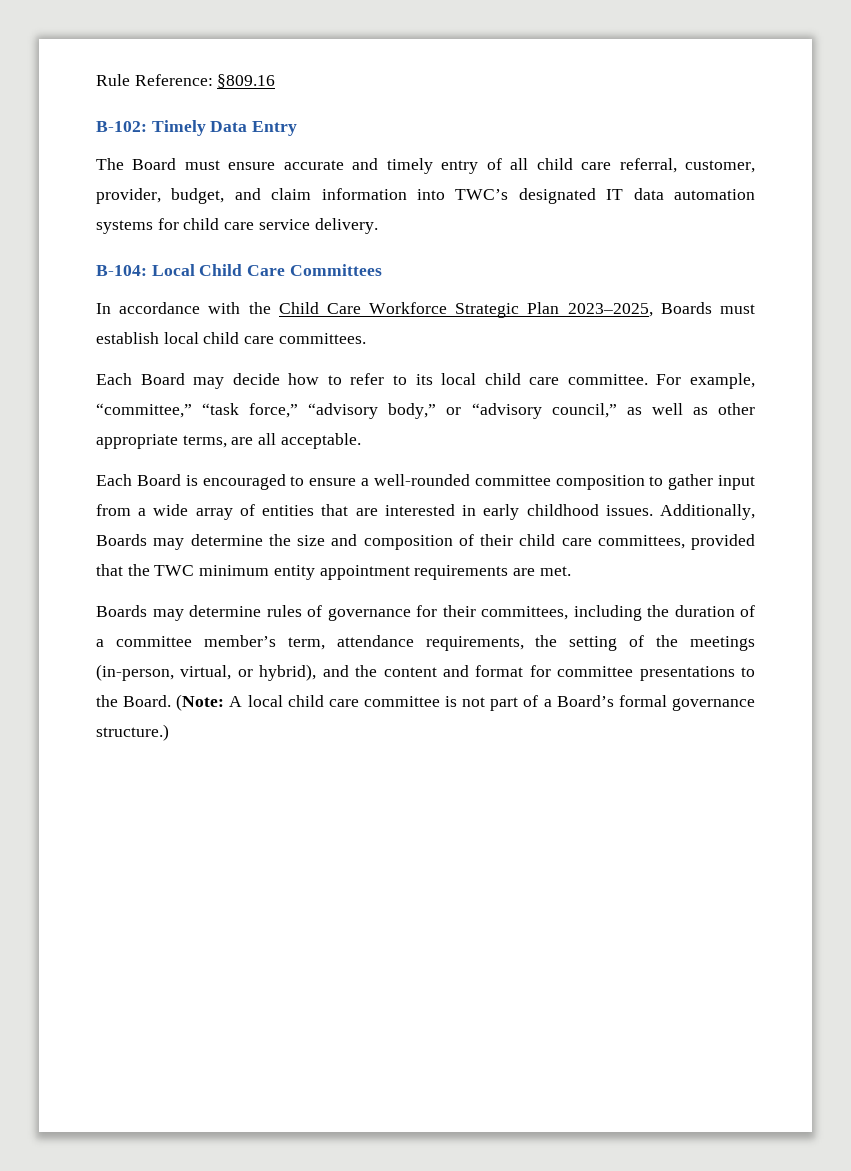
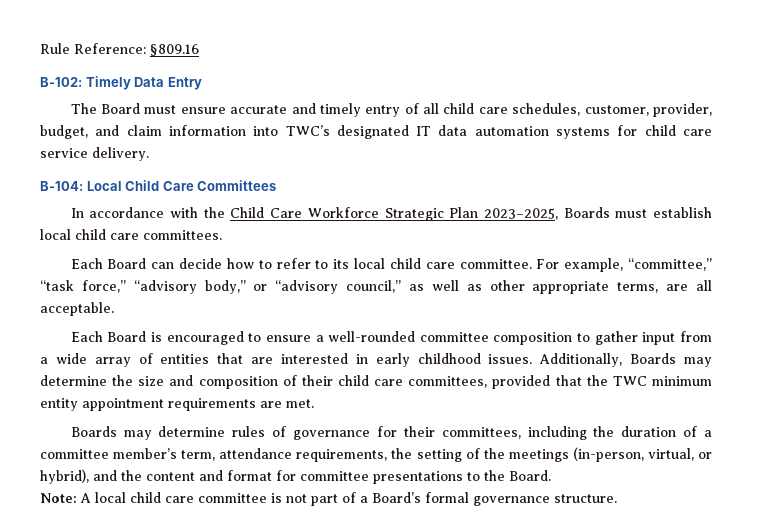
- The Board must ensure accurate and timely entry of all child care referral, customer, provider, budget, and claim information into TWC’s designated IT data automation systems for child care service delivery.
+ The Board must ensure accurate and timely entry of all child care schedules, customer, provider, budget, and claim information into TWC’s designated IT data automation systems for child care service delivery.
- Each Board may decide how to refer to its local child care committee.
+ Each Board can decide how to refer to its local child care committee.
- Boards may determine rules of governance for their committees, including the duration of a committee member’s term, attendance requirements, the setting of the meetings (in-person, virtual, or hybrid), and the content and format for committee presentations to the Board. (Note: A local child care committee is not part of a Board’s formal governance structure.)
+ Boards may determine rules of governance for their committees, including the duration of a committee member’s term, attendance requirements, the setting of the meetings (in-person, virtual, or hybrid), and the content and format for committee presentations to the Board.
+ Note: A local child care committee is not part of a Board’s formal governance structure.

